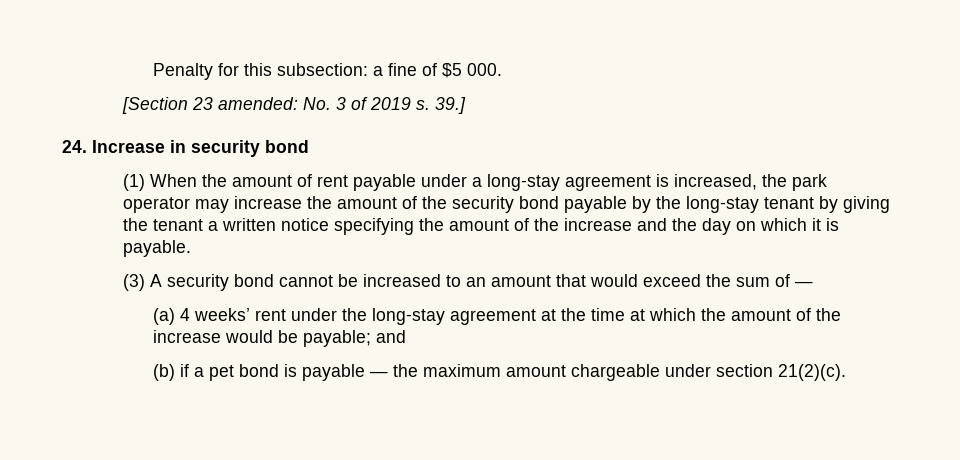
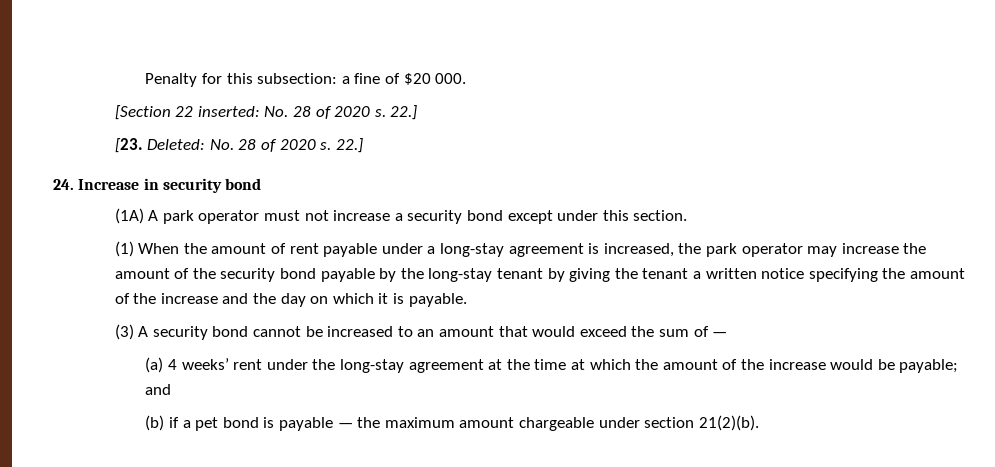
- Penalty for this subsection: a fine of $5 000.
+ Penalty for this subsection: a fine of $20 000.
- [Section 23 amended: No. 3 of 2019 s. 39.]
+ [Section 22 inserted: No. 28 of 2020 s. 22.]
+ [23. Deleted: No. 28 of 2020 s. 22.]
+ (1A) A park operator must not increase a security bond except under this section.
- (b) if a pet bond is payable — the maximum amount chargeable under section 21(2)(c).
+ (b) if a pet bond is payable — the maximum amount chargeable under section 21(2)(b).

